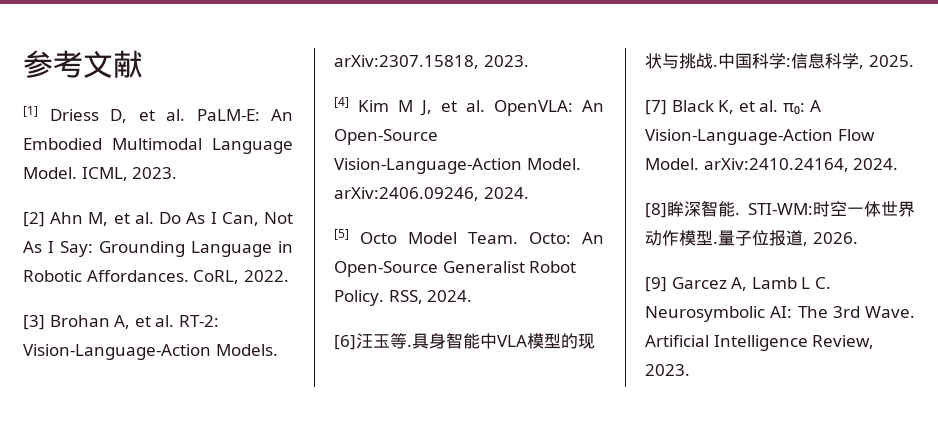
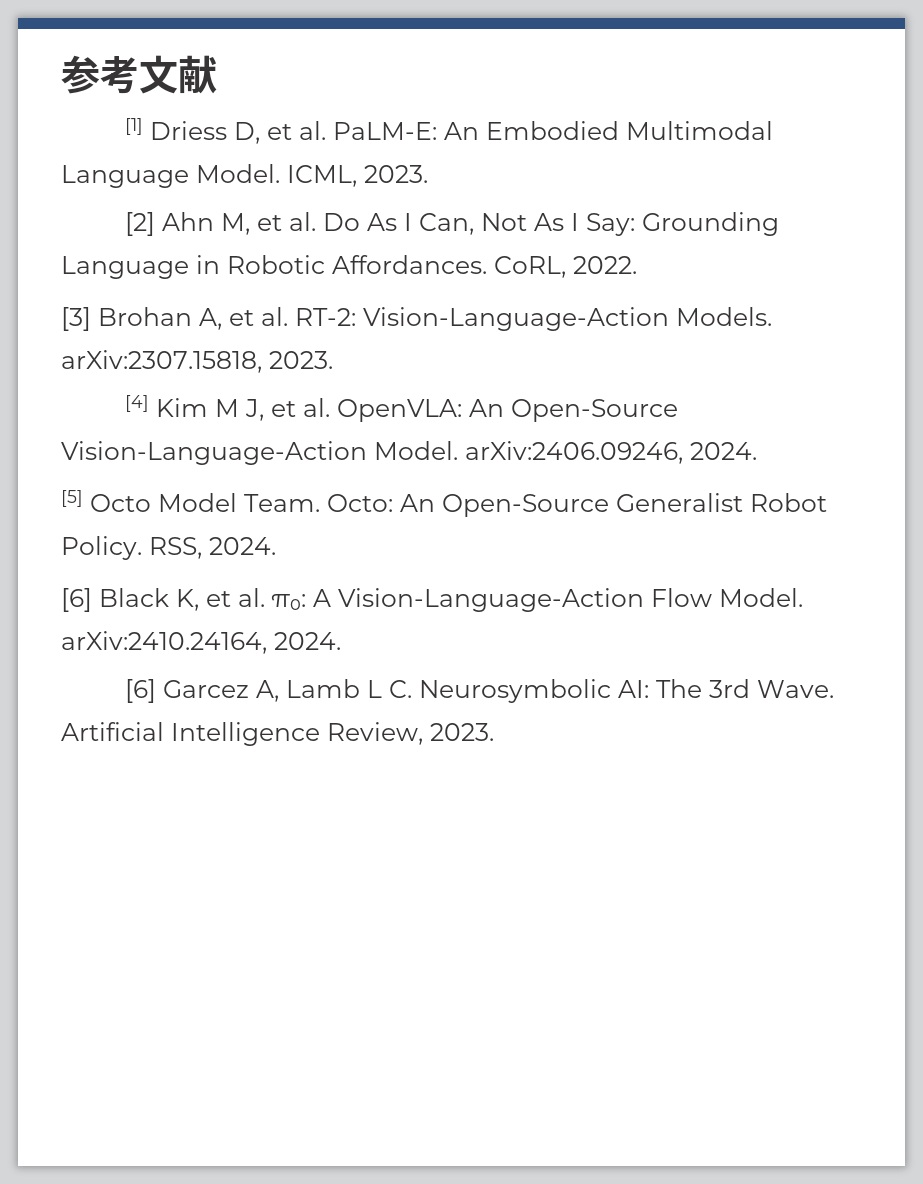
- [6]汪玉等.具身智能中VLA模型的现状与挑战.中国科学:信息科学, 2025.
- [7] Black K, et al. π₀: A Vision-Language-Action Flow Model. arXiv:2410.24164, 2024.
+ [6] Black K, et al. π₀: A Vision-Language-Action Flow Model. arXiv:2410.24164, 2024.
- [8]眸深智能. STI-WM:时空一体世界动作模型.量子位报道, 2026.
- [9] Garcez A, Lamb L C. Neurosymbolic AI: The 3rd Wave.
+ [6] Garcez A, Lamb L C. Neurosymbolic AI: The 3rd Wave.

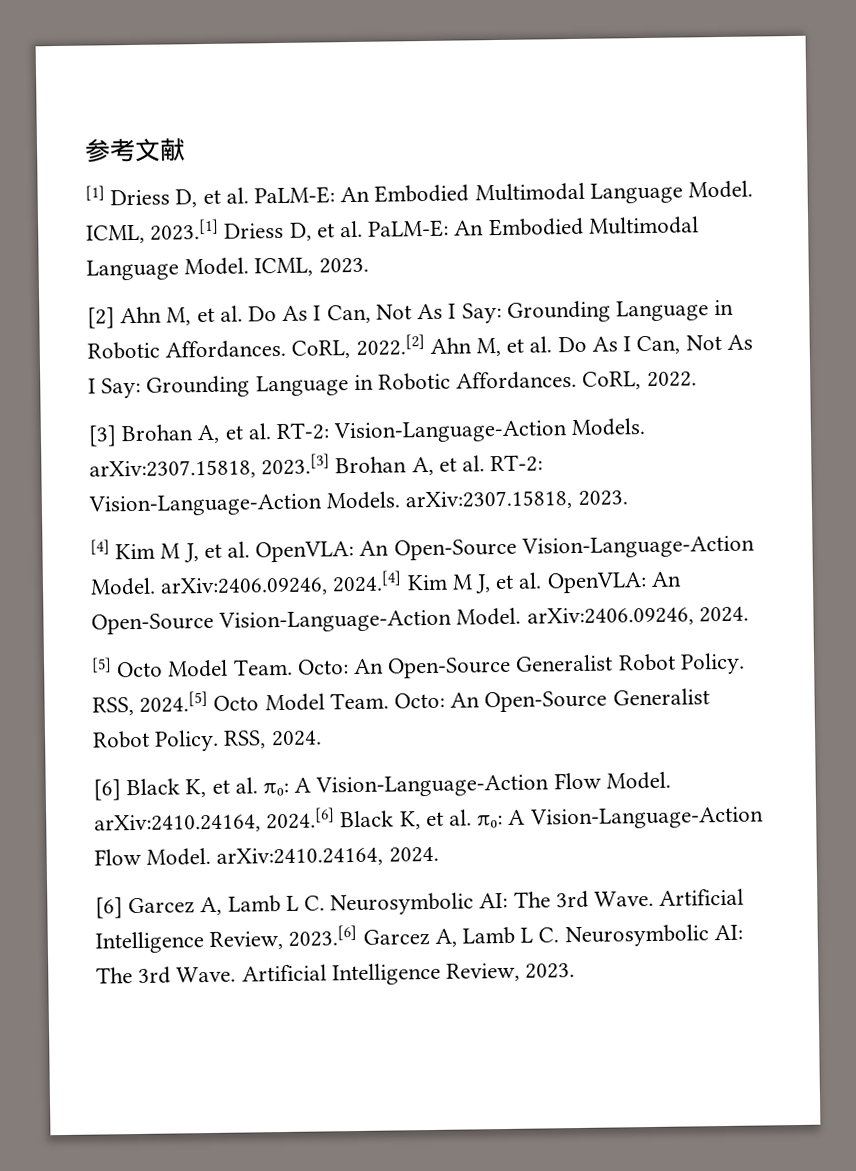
- ICML, 2023.
+ ICML, 2023.[1] Driess D, et al. PaLM-E: An Embodied Multimodal Language Model. ICML, 2023.
- CoRL, 2022.
+ CoRL, 2022.[2] Ahn M, et al. Do As I Can, Not As I Say: Grounding Language in Robotic Affordances. CoRL, 2022.
- [3] Brohan A, et al. RT-2: Vision-Language-Action Models. arXiv:2307.15818, 2023.
+ [3] Brohan A, et al. RT-2: Vision-Language-Action Models. arXiv:2307.15818, 2023.[3] Brohan A, et al. RT-2: Vision-Language-Action Models. arXiv:2307.15818, 2023.
- [4] Kim M J, et al. OpenVLA: An Open-Source Vision-Language-Action Model. arXiv:2406.09246, 2024.
+ [4] Kim M J, et al. OpenVLA: An Open-Source Vision-Language-Action Model. arXiv:2406.09246, 2024.[4] Kim M J, et al. OpenVLA: An Open-Source Vision-Language-Action Model. arXiv:2406.09246, 2024.
- RSS, 2024.
+ RSS, 2024.[5] Octo Model Team. Octo: An Open-Source Generalist Robot Policy. RSS, 2024.
- [6] Black K, et al. π₀: A Vision-Language-Action Flow Model. arXiv:2410.24164, 2024.
+ [6] Black K, et al. π₀: A Vision-Language-Action Flow Model. arXiv:2410.24164, 2024.[6] Black K, et al. π₀: A Vision-Language-Action Flow Model. arXiv:2410.24164, 2024.
- Artificial Intelligence Review, 2023.
+ Artificial Intelligence Review, 2023.[6] Garcez A, Lamb L C. Neurosymbolic AI: The 3rd Wave. Artificial Intelligence Review, 2023.

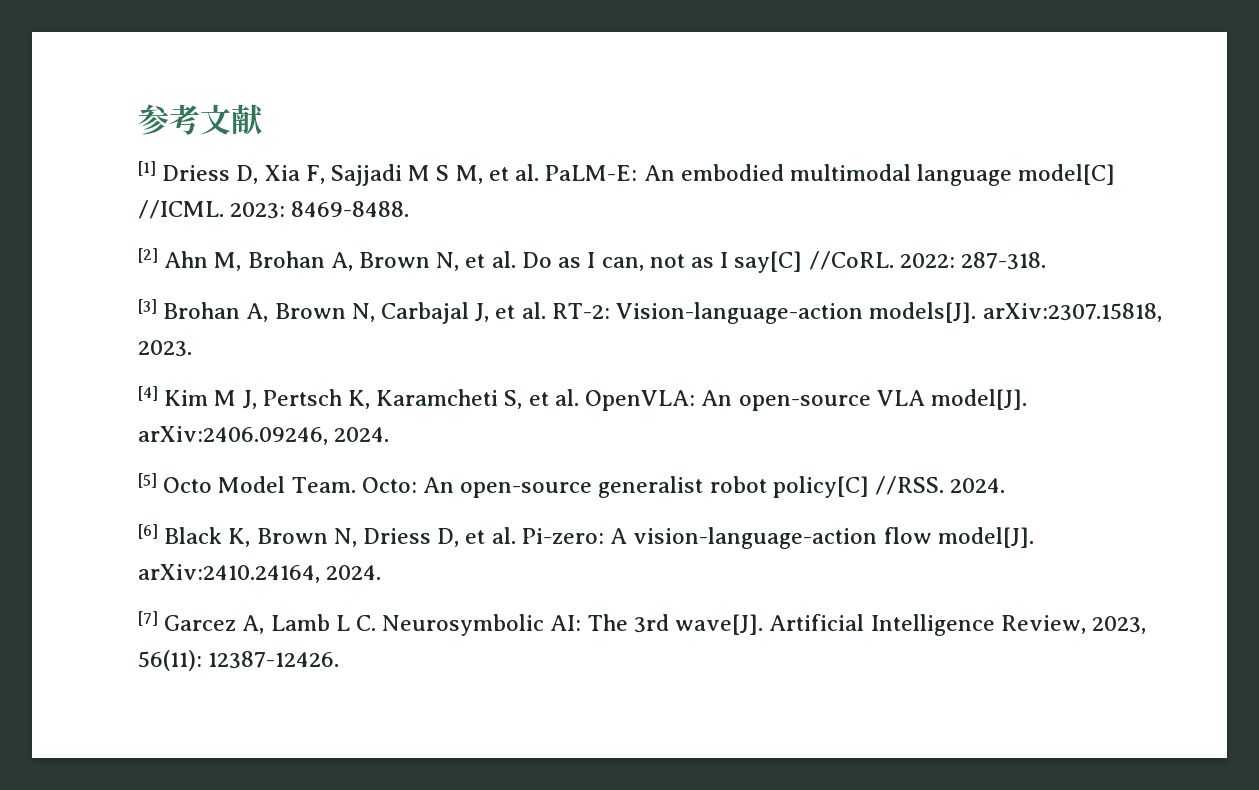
- [1] Driess D, et al. PaLM-E: An Embodied Multimodal Language Model. ICML, 2023.[1] Driess D, et al. PaLM-E: An Embodied Multimodal Language Model. ICML, 2023.
- [2] Ahn M, et al. Do As I Can, Not As I Say: Grounding Language in Robotic Affordances. CoRL, 2022.[2] Ahn M, et al. Do As I Can, Not As I Say: Grounding Language in Robotic Affordances. CoRL, 2022.
- [3] Brohan A, et al. RT-2: Vision-Language-Action Models. arXiv:2307.15818, 2023.[3] Brohan A, et al. RT-2: Vision-Language-Action Models. arXiv:2307.15818, 2023.
+ [1] Driess D, Xia F, Sajjadi M S M, et al. PaLM-E: An embodied multimodal language model[C] //ICML. 2023: 8469-8488.
+ [2] Ahn M, Brohan A, Brown N, et al. Do as I can, not as I say[C] //CoRL. 2022: 287-318.
+ [3] Brohan A, Brown N, Carbajal J, et al. RT-2: Vision-language-action models[J]. arXiv:2307.15818, 2023.
- [4] Kim M J, et al. OpenVLA: An Open-Source Vision-Language-Action Model. arXiv:2406.09246, 2024.[4] Kim M J, et al. OpenVLA: An Open-Source Vision-Language-Action Model. arXiv:2406.09246, 2024.
+ [4] Kim M J, Pertsch K, Karamcheti S, et al. OpenVLA: An open-source VLA model[J]. arXiv:2406.09246, 2024.
- Octo: An Open-Source Generalist Robot Policy. RSS, 2024.[5] Octo Model Team. Octo: An Open-Source Generalist Robot Policy. RSS, 2024.
- [6] Black K, et al. π₀: A Vision-Language-Action Flow Model. arXiv:2410.24164, 2024.[6] Black K, et al. π₀: A Vision-Language-Action Flow Model. arXiv:2410.24164, 2024.
+ Octo: An open-source generalist robot policy[C] //RSS. 2024.
+ [6] Black K, Brown N, Driess D, et al. Pi-zero: A vision-language-action flow model[J]. arXiv:2410.24164, 2024.
- [6] Garcez A, Lamb L C. Neurosymbolic AI: The 3rd Wave. Artificial Intelligence Review, 2023.[6] Garcez A, Lamb L C. Neurosymbolic AI: The 3rd Wave. Artificial Intelligence Review, 2023.
+ [7] Garcez A, Lamb L C. Neurosymbolic AI: The 3rd wave[J]. Artificial Intelligence Review, 2023, 56(11): 12387-12426.

